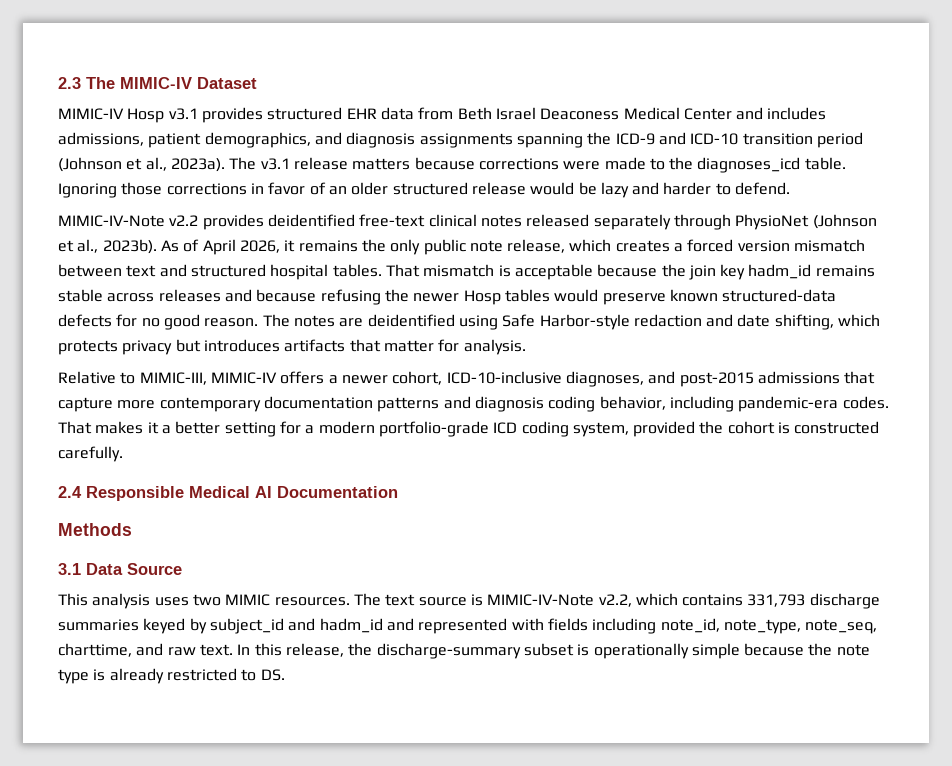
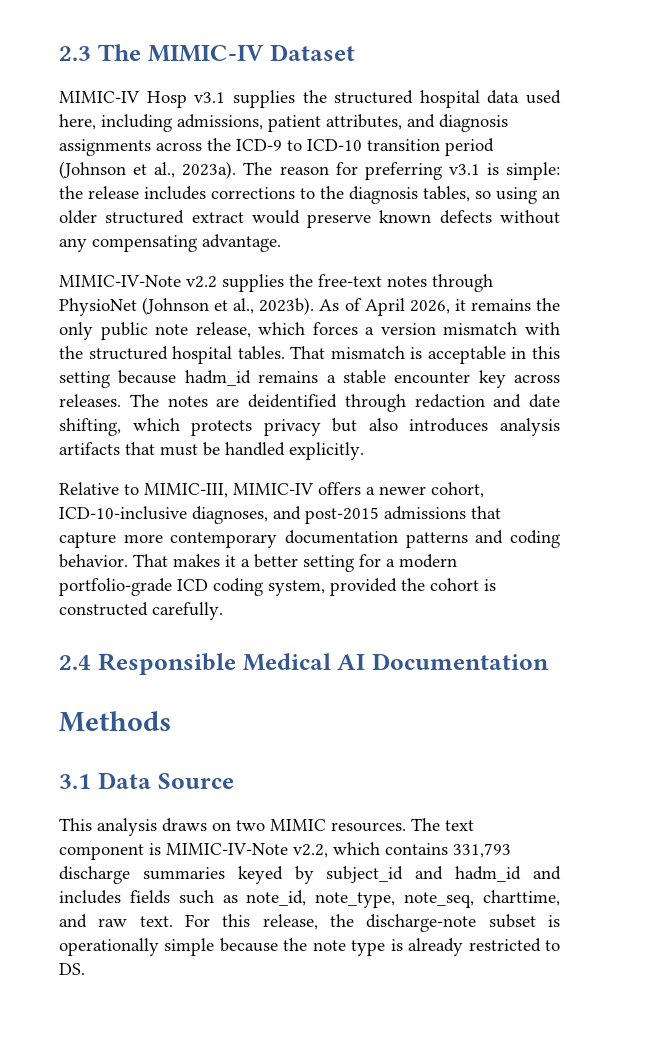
- MIMIC-IV Hosp v3.1 provides structured EHR data from Beth Israel Deaconess Medical Center and includes admissions, patient demographics, and diagnosis assignments spanning the ICD-9 and ICD-10 transition period (Johnson et al., 2023a).
+ MIMIC-IV Hosp v3.1 supplies the structured hospital data used here, including admissions, patient attributes, and diagnosis assignments across the ICD-9 to ICD-10 transition period (Johnson et al., 2023a).
- The v3.1 release matters because corrections were made to the diagnoses_icd table. Ignoring those corrections in favor of an older structured release would be lazy and harder to defend.
- MIMIC-IV-Note v2.2 provides deidentified free-text clinical notes released separately through PhysioNet (Johnson et al., 2023b).
+ The reason for preferring v3.1 is simple: the release includes corrections to the diagnosis tables, so using an older structured extract would preserve known defects without any compensating advantage.
+ MIMIC-IV-Note v2.2 supplies the free-text notes through PhysioNet (Johnson et al., 2023b).
- As of April 2026, it remains the only public note release, which creates a forced version mismatch between text and structured hospital tables.
+ As of April 2026, it remains the only public note release, which forces a version mismatch with the structured hospital tables.
- That mismatch is acceptable because the join key hadm_id remains stable across releases and because refusing the newer Hosp tables would preserve known structured-data defects for no good reason.
+ That mismatch is acceptable in this setting because hadm_id remains a stable encounter key across releases.
- The notes are deidentified using Safe Harbor-style redaction and date shifting, which protects privacy but introduces artifacts that matter for analysis.
+ The notes are deidentified through redaction and date shifting, which protects privacy but also introduces analysis artifacts that must be handled explicitly.
- Relative to MIMIC-III, MIMIC-IV offers a newer cohort, ICD-10-inclusive diagnoses, and post-2015 admissions that capture more contemporary documentation patterns and diagnosis coding behavior, including pandemic-era codes.
+ Relative to MIMIC-III, MIMIC-IV offers a newer cohort, ICD-10-inclusive diagnoses, and post-2015 admissions that capture more contemporary documentation patterns and coding behavior.
- This analysis uses two MIMIC resources.
+ This analysis draws on two MIMIC resources.
- The text source is MIMIC-IV-Note v2.2, which contains 331,793 discharge summaries keyed by subject_id and hadm_id and represented with fields including note_id, note_type, note_seq, charttime, and raw text.
+ The text component is MIMIC-IV-Note v2.2, which contains 331,793 discharge summaries keyed by subject_id and hadm_id and includes fields such as note_id, note_type, note_seq, charttime, and raw text.
- In this release, the discharge-summary subset is operationally simple because the note type is already restricted to DS.
+ For this release, the discharge-note subset is operationally simple because the note type is already restricted to DS.

